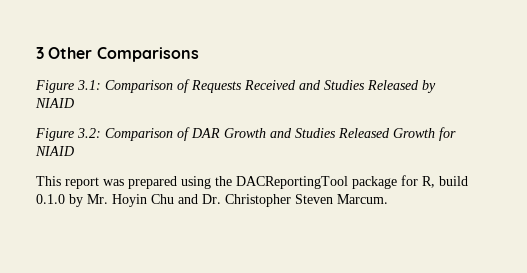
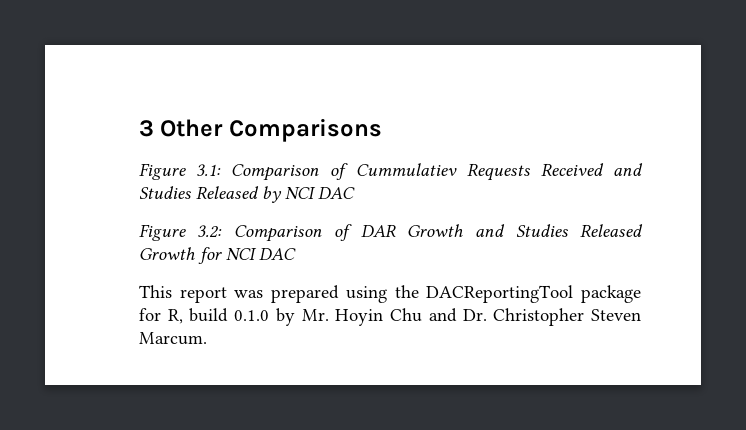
- Figure 3.1: Comparison of Requests Received and Studies Released by NIAID
+ Figure 3.1: Comparison of Cummulatiev Requests Received and Studies Released by NCI DAC
- Figure 3.2: Comparison of DAR Growth and Studies Released Growth for NIAID
+ Figure 3.2: Comparison of DAR Growth and Studies Released Growth for NCI DAC

